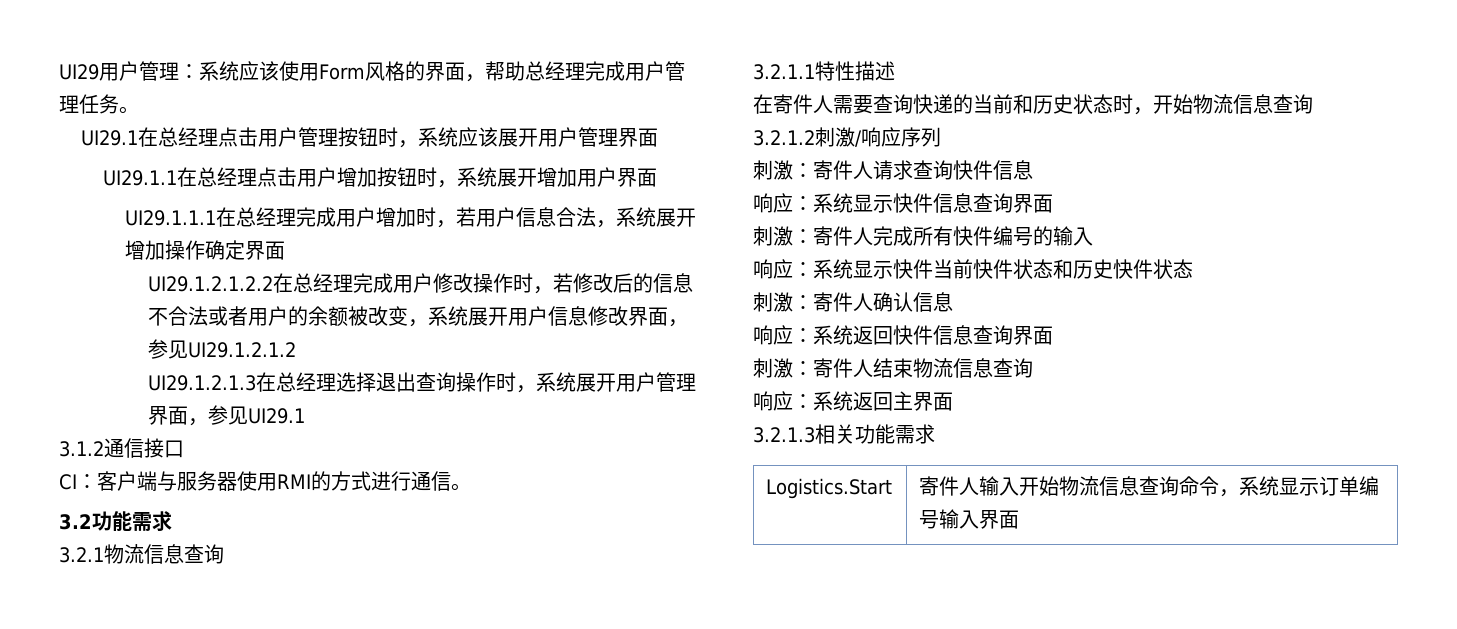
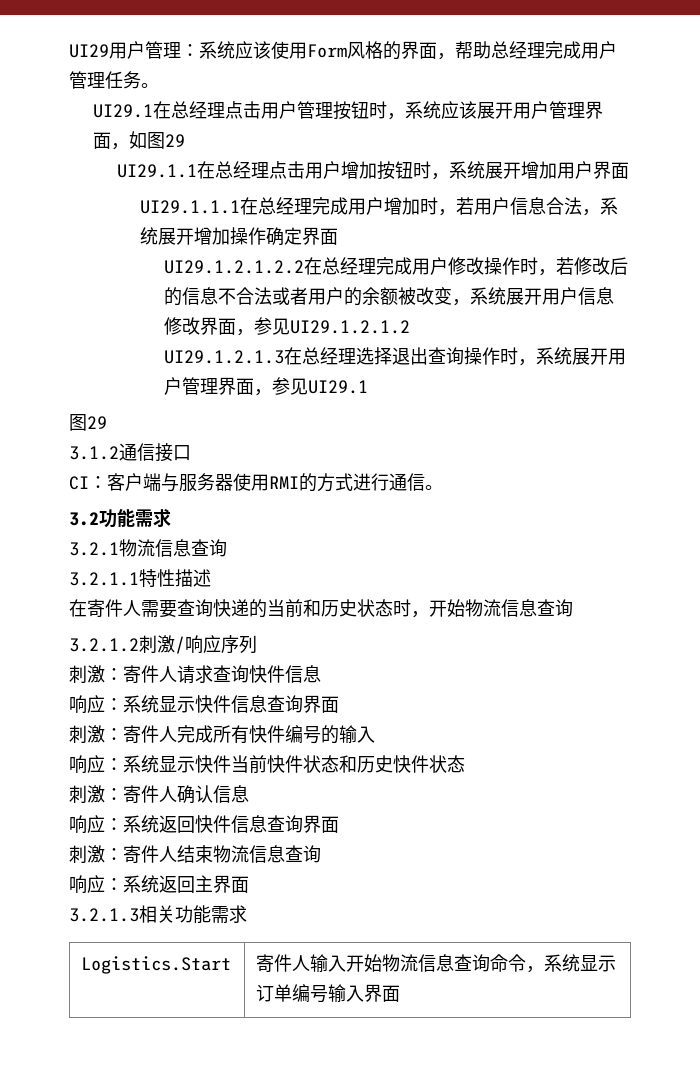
- UI29.1在总经理点击用户管理按钮时，系统应该展开用户管理界面
+ UI29.1在总经理点击用户管理按钮时，系统应该展开用户管理界面，如图29
  UI29.1.2.1.3在总经理选择退出查询操作时，系统展开用户管理界面，参见UI29.1
+ 图29

